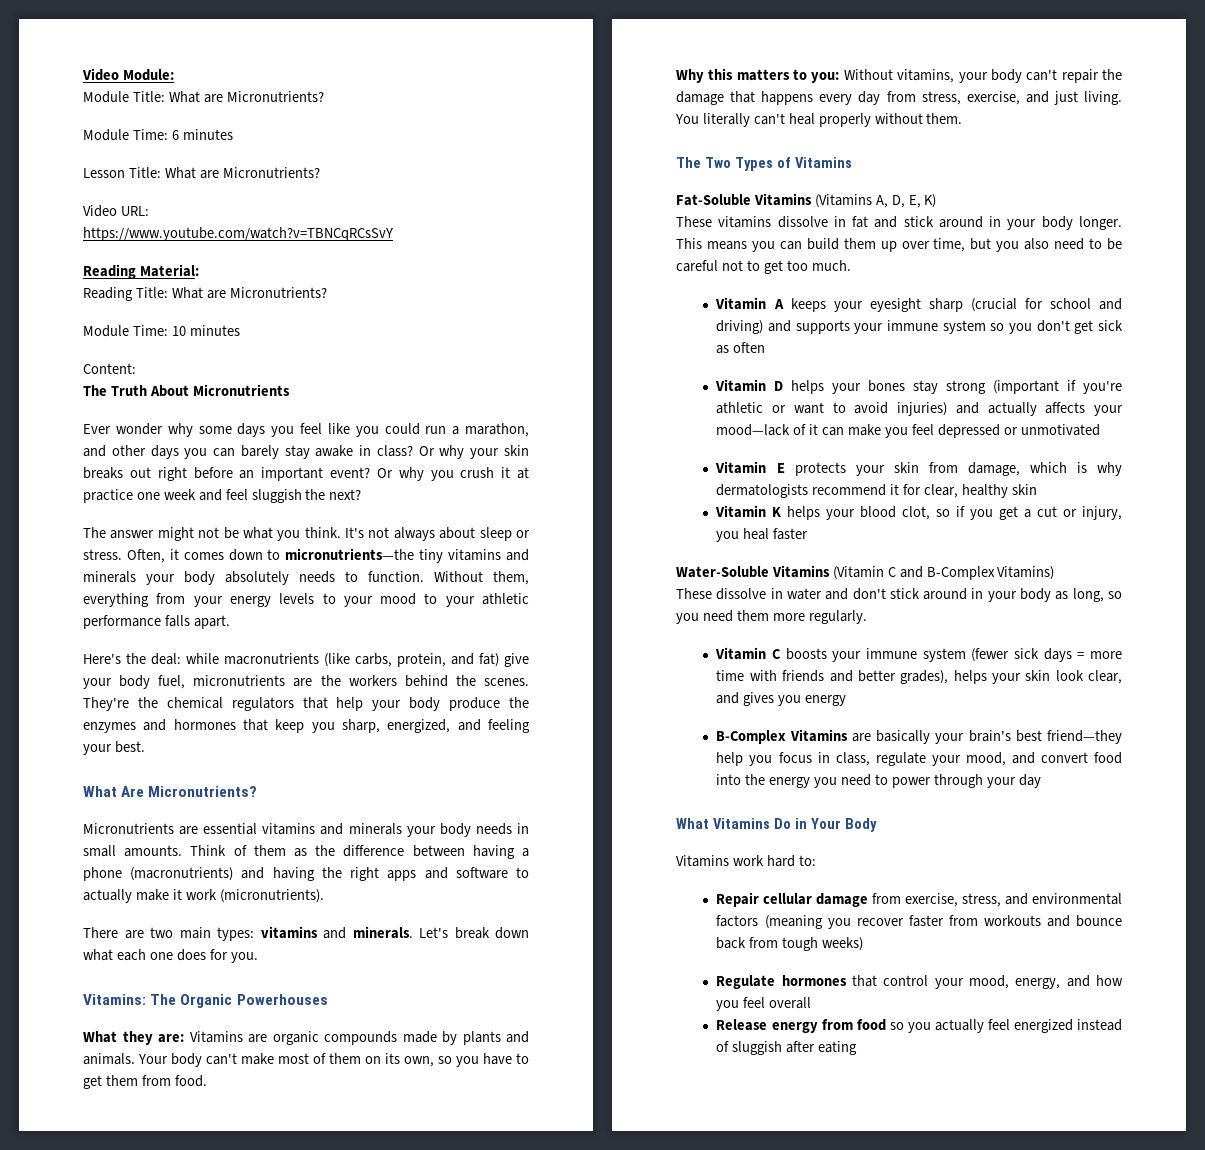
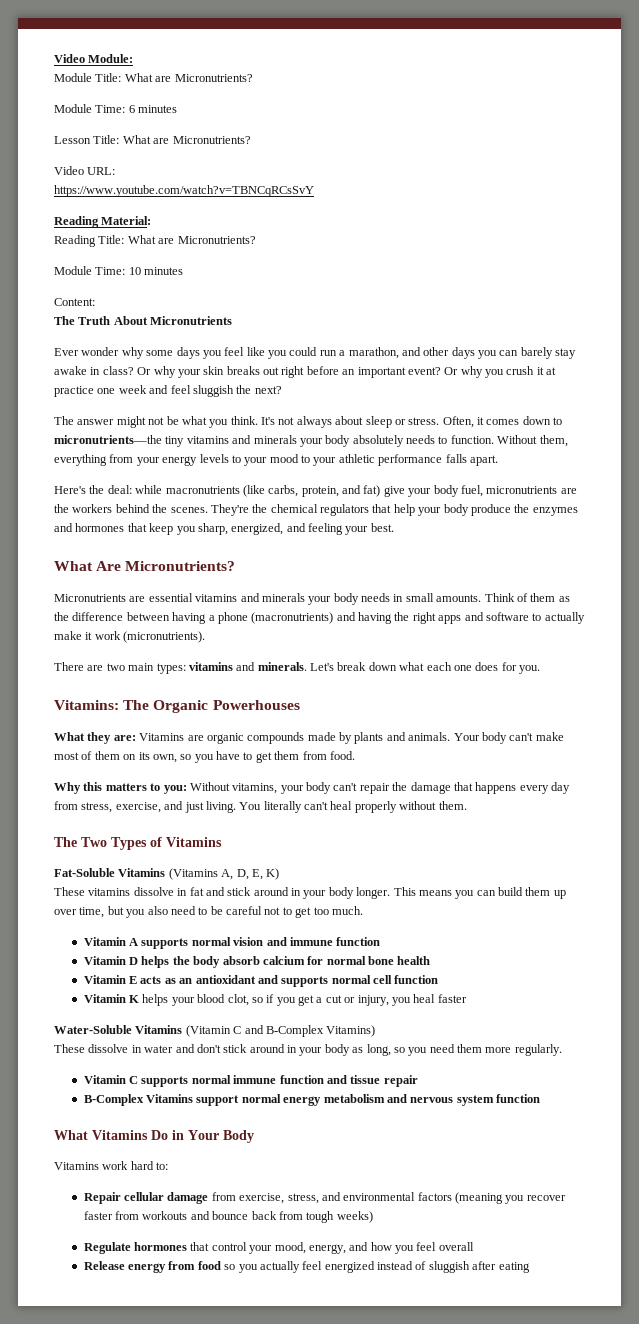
- Vitamin A keeps your eyesight sharp (crucial for school and driving) and supports your immune system so you don't get sick as often
- Vitamin D helps your bones stay strong (important if you're athletic or want to avoid injuries) and actually affects your mood—lack of it can make you feel depressed or unmotivated
- Vitamin E protects your skin from damage, which is why dermatologists recommend it for clear, healthy skin
+ Vitamin A supports normal vision and immune function
+ Vitamin D helps the body absorb calcium for normal bone health
+ Vitamin E acts as an antioxidant and supports normal cell function
- Vitamin C boosts your immune system (fewer sick days = more time with friends and better grades), helps your skin look clear, and gives you energy
- B-Complex Vitamins are basically your brain's best friend—they help you focus in class, regulate your mood, and convert food into the energy you need to power through your day
+ Vitamin C supports normal immune function and tissue repair
+ B-Complex Vitamins support normal energy metabolism and nervous system function

